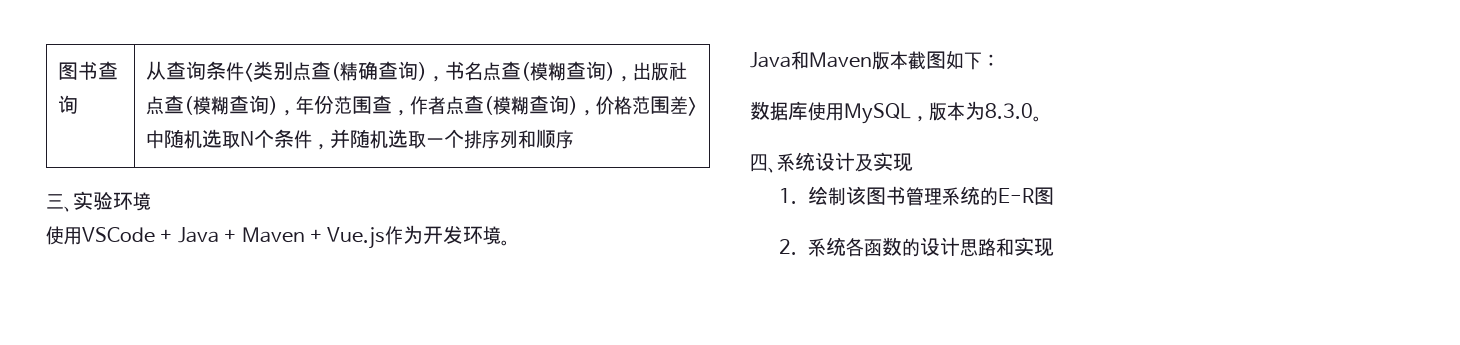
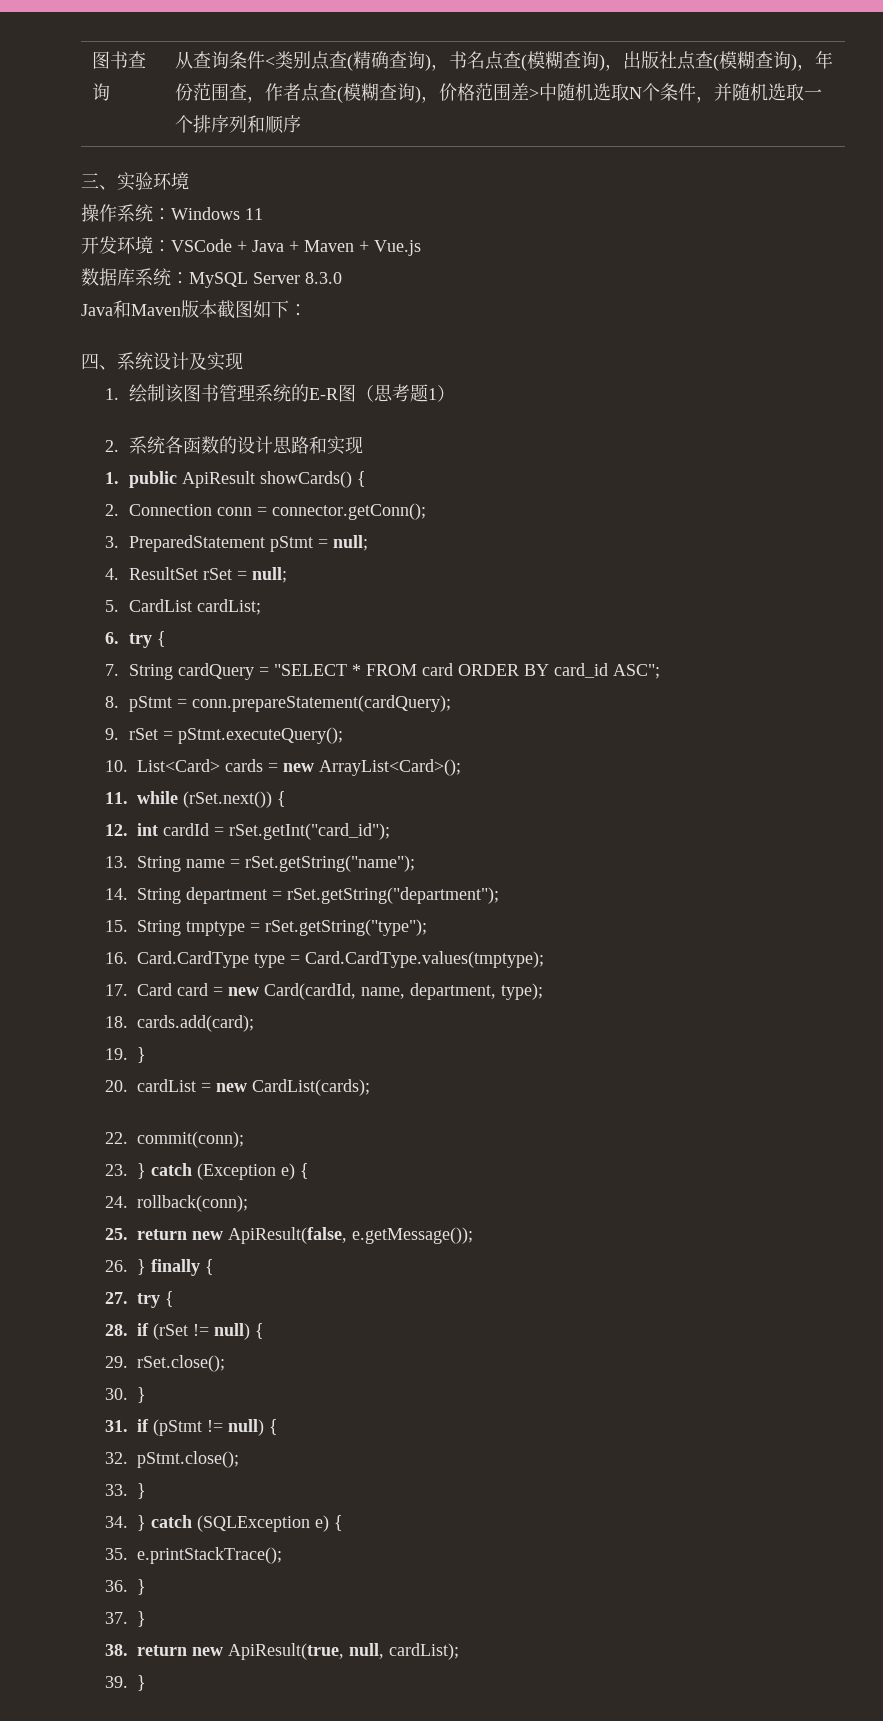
- 使用VSCode + Java + Maven + Vue.js作为开发环境。
+ 操作系统：Windows 11
+ 开发环境：VSCode + Java + Maven + Vue.js
+ 数据库系统：MySQL Server 8.3.0
- 数据库使用MySQL，版本为8.3.0。
- 1.绘制该图书管理系统的E-R图
+ 1.绘制该图书管理系统的E-R图（思考题1）
+ 1. public ApiResult showCards() {
+ 2. Connection conn = connector.getConn();
+ 3. PreparedStatement pStmt = null;
+ 4. ResultSet rSet = null;
+ 5. CardList cardList;
+ 6. try {
+ 7. String cardQuery = "SELECT * FROM card ORDER BY card_id ASC";
+ 8. pStmt = conn.prepareStatement(cardQuery);
+ 9. rSet = pStmt.executeQuery();
+ 10. List<Card> cards = new ArrayList<Card>();
+ 11. while (rSet.next()) {
+ 12. int cardId = rSet.getInt("card_id");
+ 13. String name = rSet.getString("name");
+ 14. String department = rSet.getString("department");
+ 15. String tmptype = rSet.getString("type");
+ 16. Card.CardType type = Card.CardType.values(tmptype);
+ 17. Card card = new Card(cardId, name, department, type);
+ 18. cards.add(card);
+ 19. }
+ 20. cardList = new CardList(cards);
+ 22. commit(conn);
+ 23. } catch (Exception e) {
+ 24. rollback(conn);
+ 25. return new ApiResult(false, e.getMessage());
+ 26. } finally {
+ 27. try {
+ 28. if (rSet != null) {
+ 29. rSet.close();
+ 30. }
+ 31. if (pStmt != null) {
+ 32. pStmt.close();
+ 33. }
+ 34. } catch (SQLException e) {
+ 35. e.printStackTrace();
+ 36. }
+ 37. }
+ 38. return new ApiResult(true, null, cardList);
+ 39. }

